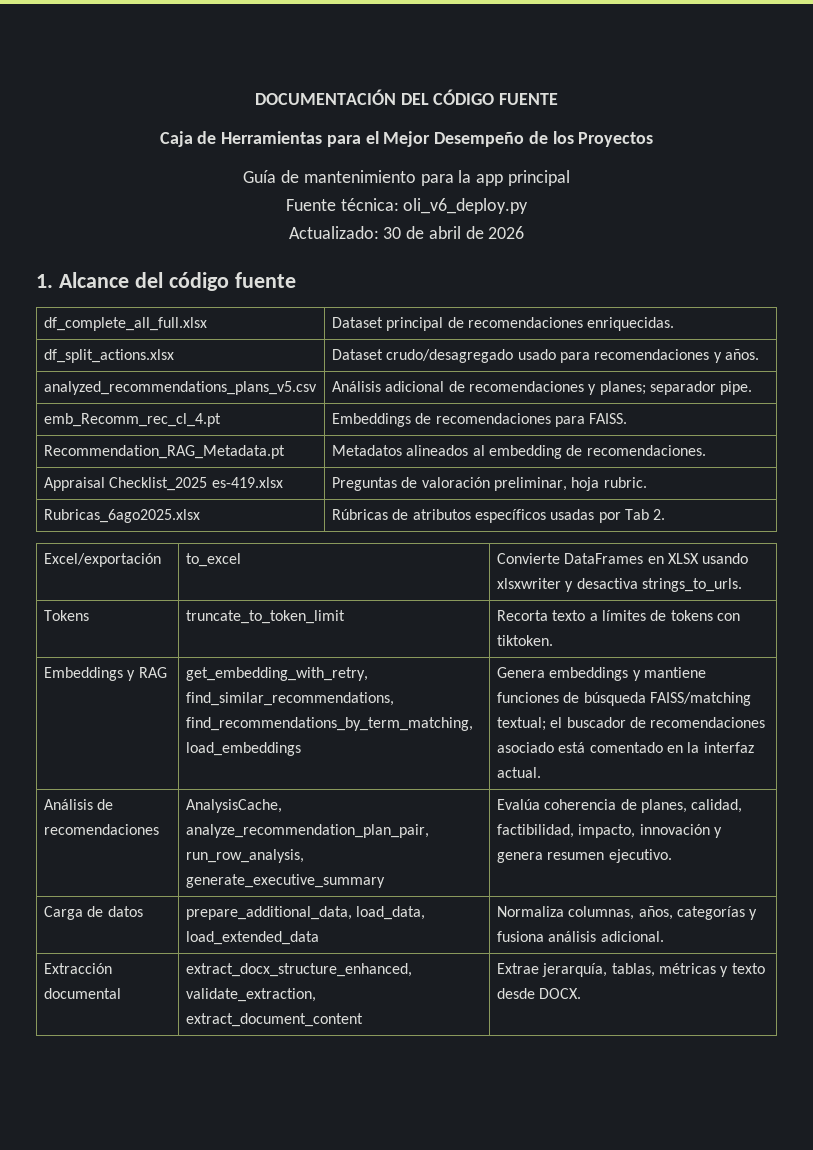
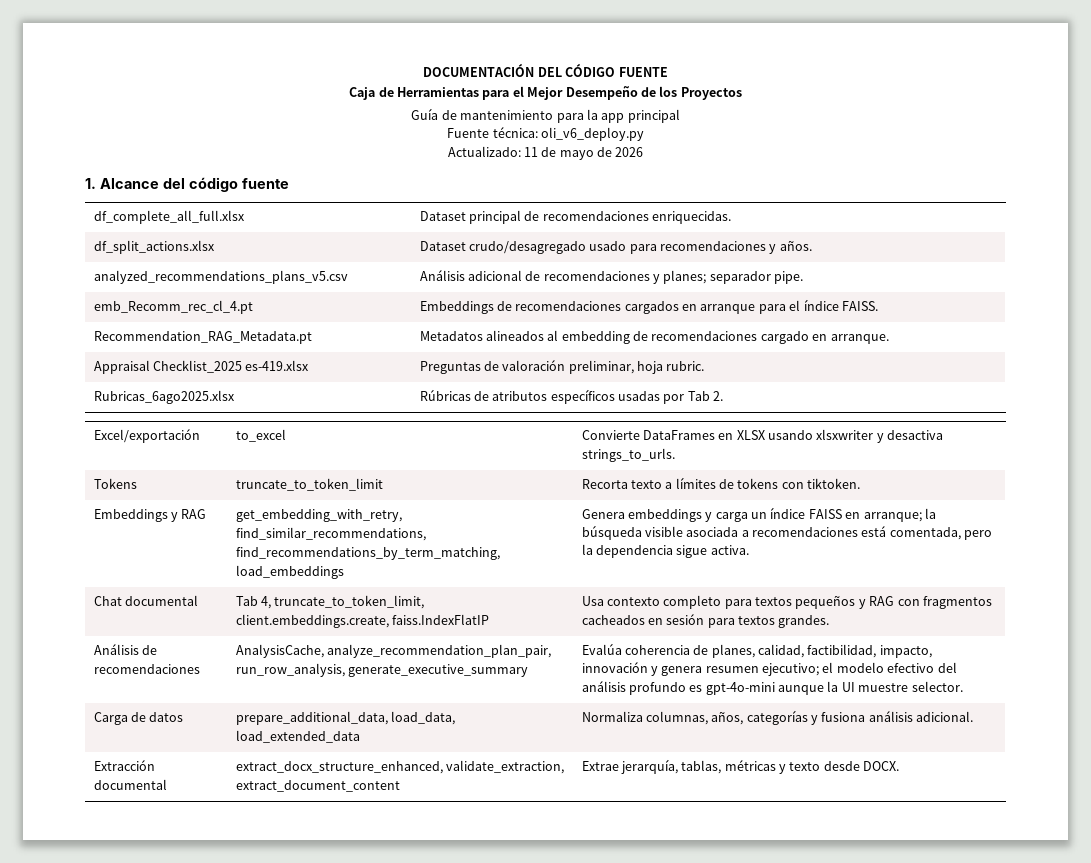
- Actualizado: 30 de abril de 2026
+ Actualizado: 11 de mayo de 2026
- emb_Recomm_rec_cl_4.pt | Embeddings de recomendaciones para FAISS.
+ emb_Recomm_rec_cl_4.pt | Embeddings de recomendaciones cargados en arranque para el índice FAISS.
- Recommendation_RAG_Metadata.pt | Metadatos alineados al embedding de recomendaciones.
+ Recommendation_RAG_Metadata.pt | Metadatos alineados al embedding de recomendaciones cargado en arranque.
- Embeddings y RAG | get_embedding_with_retry, find_similar_recommendations, find_recommendations_by_term_matching, load_embeddings | Genera embeddings y mantiene funciones de búsqueda FAISS/matching textual; el buscador de recomendaciones asociado está comentado en la interfaz actual.
+ Embeddings y RAG | get_embedding_with_retry, find_similar_recommendations, find_recommendations_by_term_matching, load_embeddings | Genera embeddings y carga un índice FAISS en arranque; la búsqueda visible asociada a recomendaciones está comentada, pero la dependencia sigue activa.
+ Chat documental | Tab 4, truncate_to_token_limit, client.embeddings.create, faiss.IndexFlatIP | Usa contexto completo para textos pequeños y RAG con fragmentos cacheados en sesión para textos grandes.
- Análisis de recomendaciones | AnalysisCache, analyze_recommendation_plan_pair, run_row_analysis, generate_executive_summary | Evalúa coherencia de planes, calidad, factibilidad, impacto, innovación y genera resumen ejecutivo.
+ Análisis de recomendaciones | AnalysisCache, analyze_recommendation_plan_pair, run_row_analysis, generate_executive_summary | Evalúa coherencia de planes, calidad, factibilidad, impacto, innovación y genera resumen ejecutivo; el modelo efectivo del análisis profundo es gpt-4o-mini aunque la UI muestre selector.

